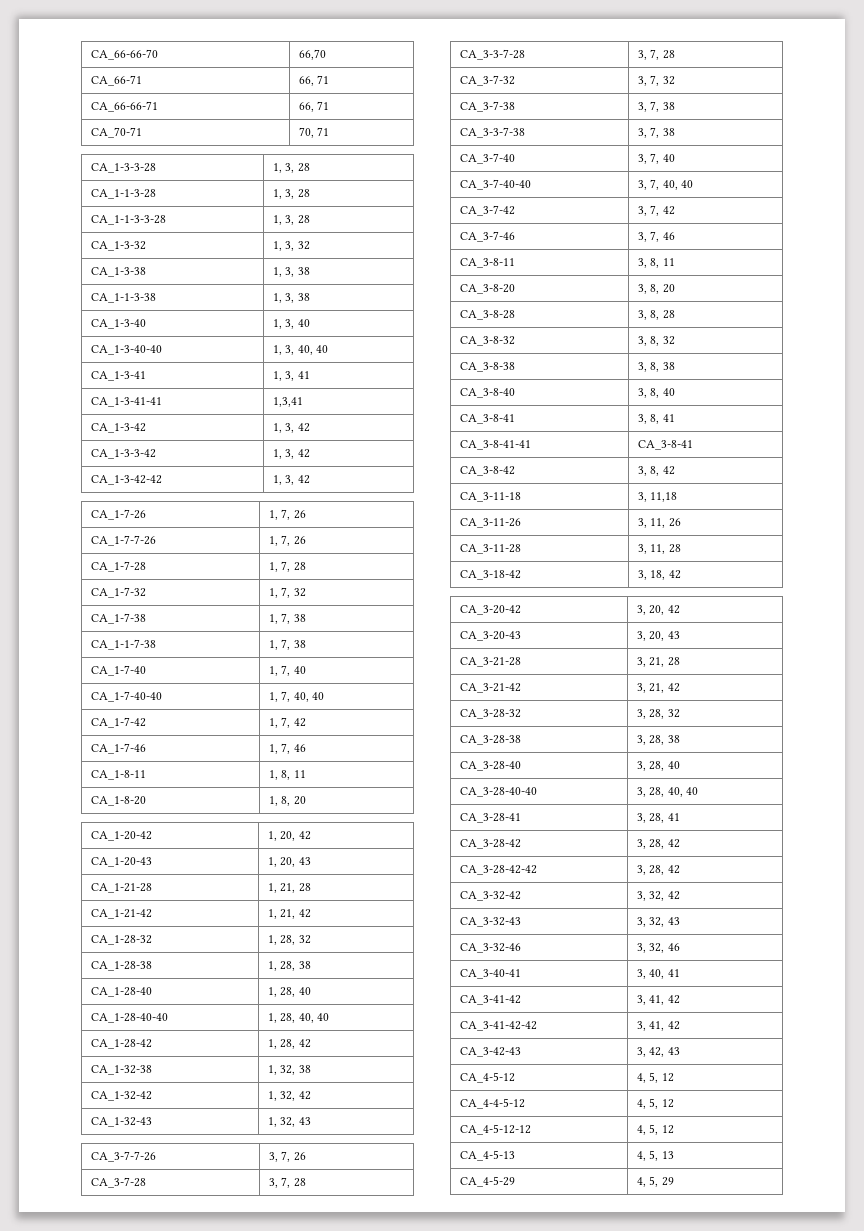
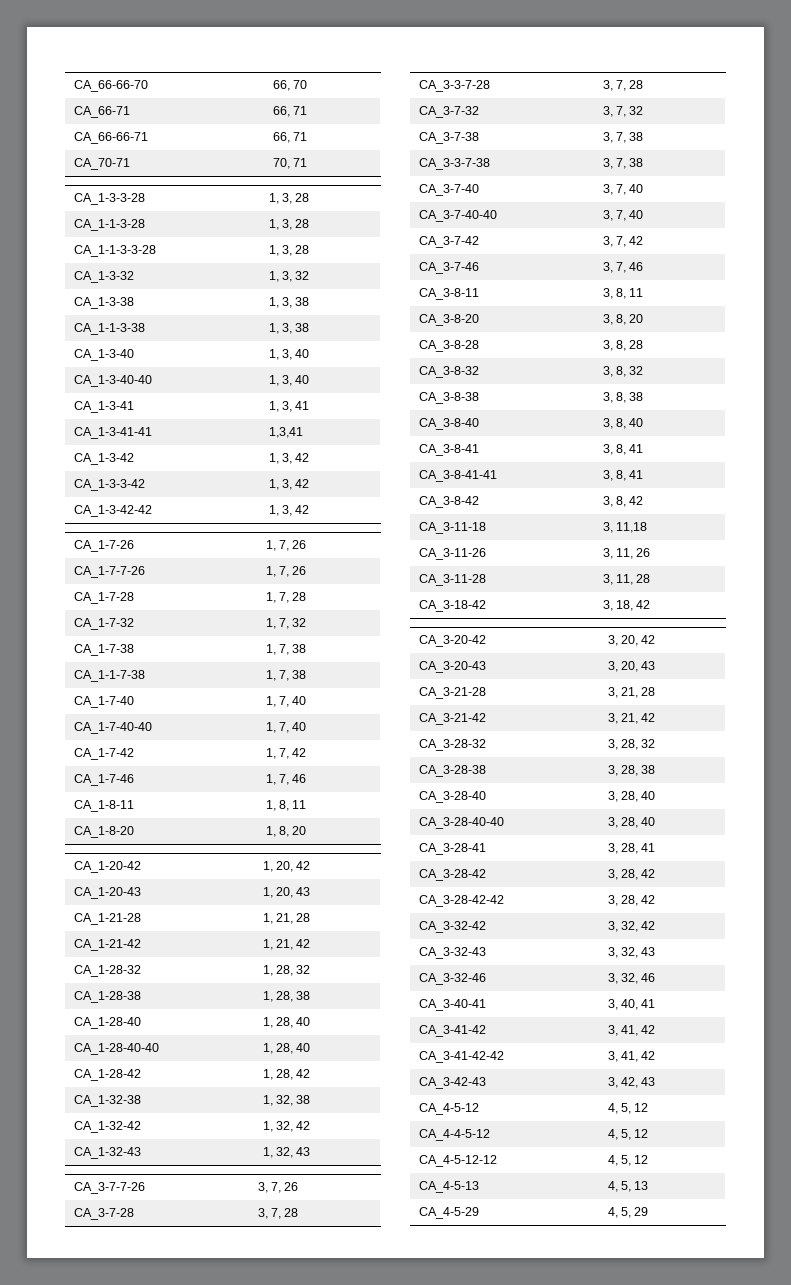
- CA_66-66-70 | 66,70
+ CA_66-66-70 | 66, 70
- CA_1-3-40-40 | 1, 3, 40, 40
+ CA_1-3-40-40 | 1, 3, 40
- CA_1-7-40-40 | 1, 7, 40, 40
+ CA_1-7-40-40 | 1, 7, 40
- CA_1-28-40-40 | 1, 28, 40, 40
+ CA_1-28-40-40 | 1, 28, 40
- CA_3-7-40-40 | 3, 7, 40, 40
+ CA_3-7-40-40 | 3, 7, 40
- CA_3-8-41-41 | CA_3-8-41
+ CA_3-8-41-41 | 3, 8, 41
- CA_3-28-40-40 | 3, 28, 40, 40
+ CA_3-28-40-40 | 3, 28, 40

